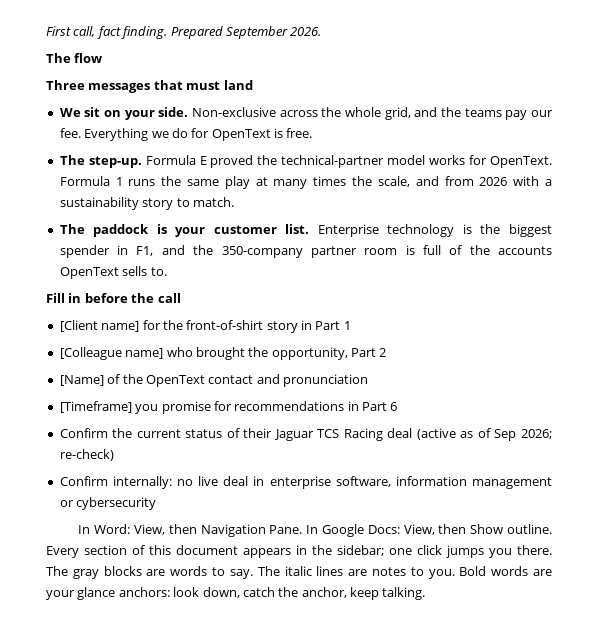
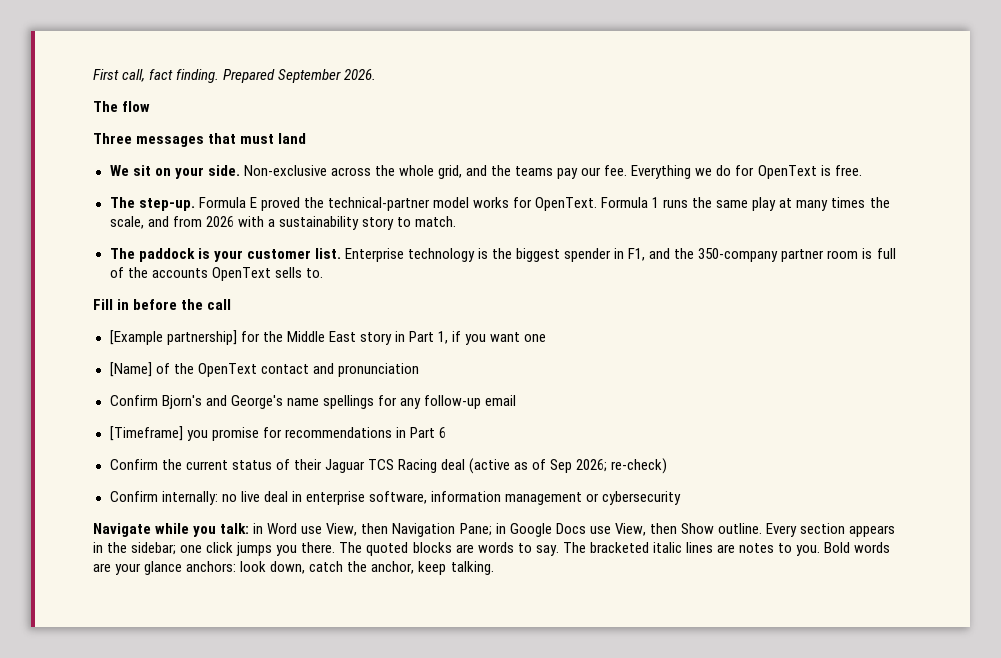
- [Client name] for the front-of-shirt story in Part 1
- [Colleague name] who brought the opportunity, Part 2
+ [Example partnership] for the Middle East story in Part 1, if you want one
+ Confirm Bjorn's and George's name spellings for any follow-up email
- In Word: View, then Navigation Pane. In Google Docs: View, then Show outline.
+ Navigate while you talk: in Word use View, then Navigation Pane; in Google Docs use View, then Show outline.
- Every section of this document appears in the sidebar; one click jumps you there.
+ Every section appears in the sidebar; one click jumps you there.
- The gray blocks are words to say.
+ The quoted blocks are words to say.
- The italic lines are notes to you.
+ The bracketed italic lines are notes to you.

